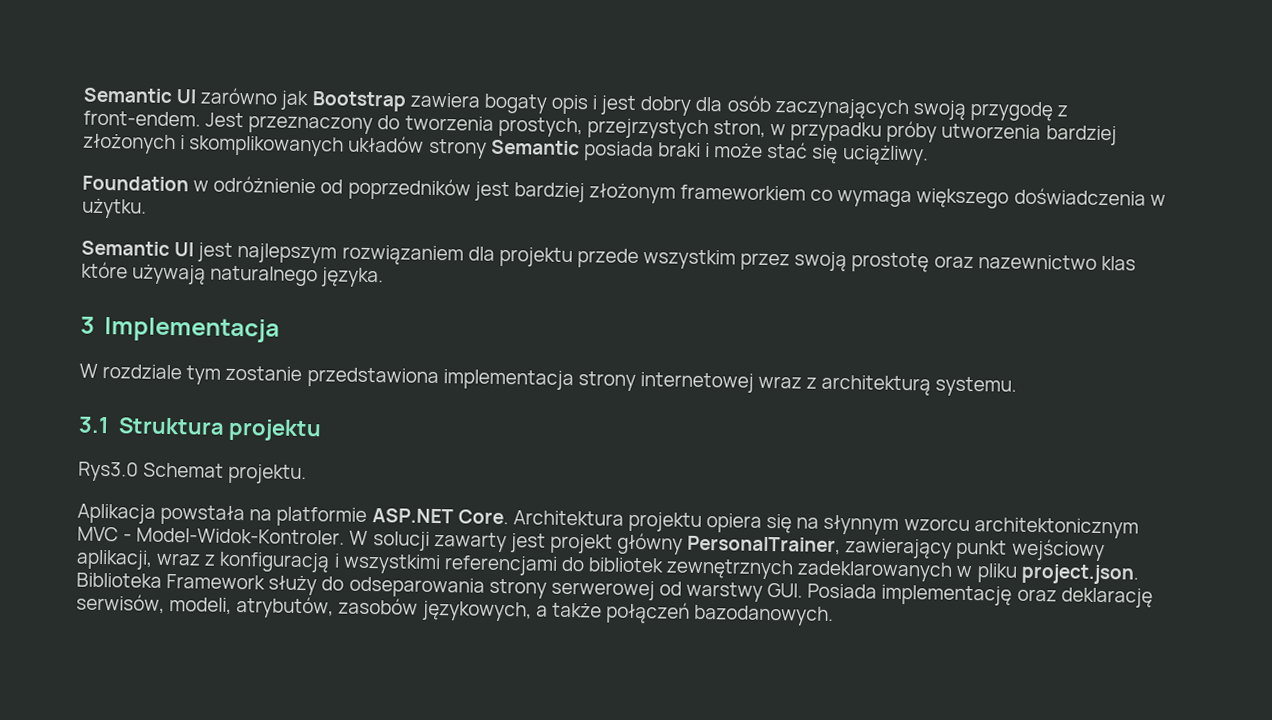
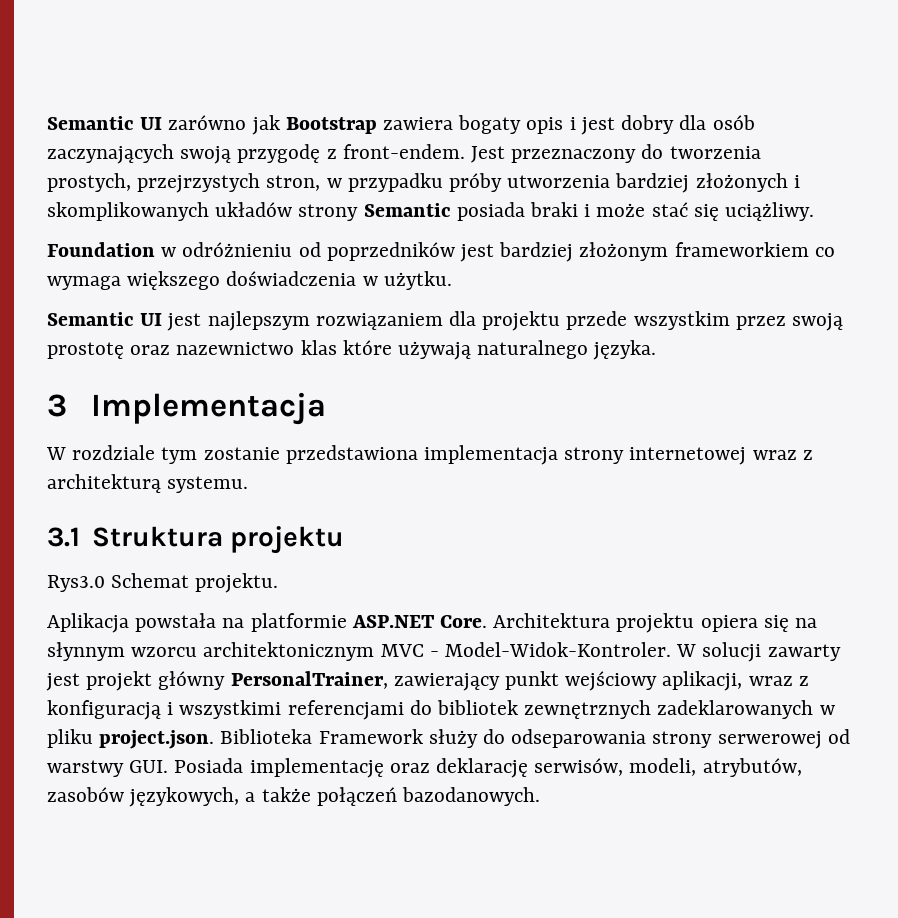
- Foundation w odróżnienie od poprzedników jest bardziej złożonym frameworkiem co wymaga większego doświadczenia w użytku.
+ Foundation w odróżnieniu od poprzedników jest bardziej złożonym frameworkiem co wymaga większego doświadczenia w użytku.

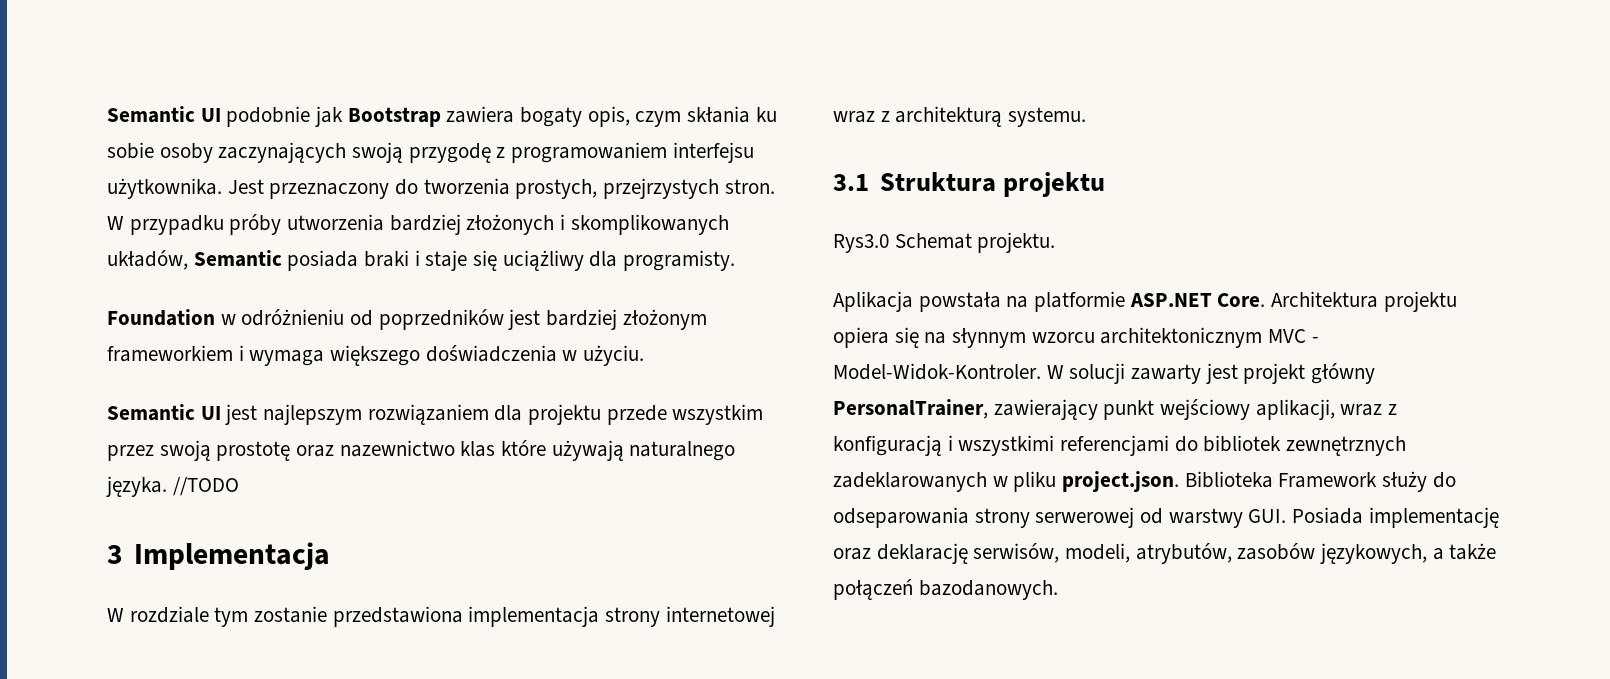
- Semantic UI zarówno jak Bootstrap zawiera bogaty opis i jest dobry dla osób zaczynających swoją przygodę z front-endem.
+ Semantic UI podobnie jak Bootstrap zawiera bogaty opis, czym skłania ku sobie osoby zaczynających swoją przygodę z programowaniem interfejsu użytkownika.
- Jest przeznaczony do tworzenia prostych, przejrzystych stron, w przypadku próby utworzenia bardziej złożonych i skomplikowanych układów strony Semantic posiada braki i może stać się uciążliwy.
+ Jest przeznaczony do tworzenia prostych, przejrzystych stron. W przypadku próby utworzenia bardziej złożonych i skomplikowanych układów, Semantic posiada braki i staje się uciążliwy dla programisty.
- Foundation w odróżnieniu od poprzedników jest bardziej złożonym frameworkiem co wymaga większego doświadczenia w użytku.
+ Foundation w odróżnieniu od poprzedników jest bardziej złożonym frameworkiem i wymaga większego doświadczenia w użyciu.
+ //TODO

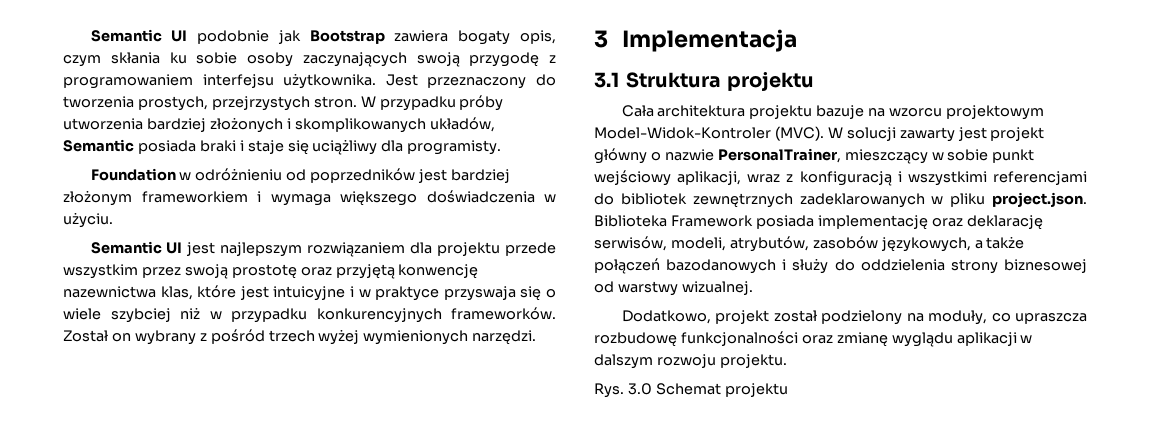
- Semantic UI jest najlepszym rozwiązaniem dla projektu przede wszystkim przez swoją prostotę oraz nazewnictwo klas które używają naturalnego języka. //TODO
+ Semantic UI jest najlepszym rozwiązaniem dla projektu przede wszystkim przez swoją prostotę oraz przyjętą konwencję nazewnictwa klas, które jest intuicyjne i w praktyce przyswaja się o wiele szybciej niż w przypadku konkurencyjnych frameworków. Został on wybrany z pośród trzech wyżej wymienionych narzędzi.
  3 Implementacja
- W rozdziale tym zostanie przedstawiona implementacja strony internetowej wraz z architekturą systemu.
  3.1 Struktura projektu
- Rys3.0 Schemat projektu.
- Aplikacja powstała na platformie ASP.NET Core. Architektura projektu opiera się na słynnym wzorcu architektonicznym MVC - Model-Widok-Kontroler.
+ Cała architektura projektu bazuje na wzorcu projektowym Model-Widok-Kontroler (MVC).
- W solucji zawarty jest projekt główny PersonalTrainer, zawierający punkt wejściowy aplikacji, wraz z konfiguracją i wszystkimi referencjami do bibliotek zewnętrznych zadeklarowanych w pliku project.json. Biblioteka Framework służy do odseparowania strony serwerowej od warstwy GUI. Posiada implementację oraz deklarację serwisów, modeli, atrybutów, zasobów językowych, a także połączeń bazodanowych.
+ W solucji zawarty jest projekt główny o nazwie PersonalTrainer, mieszczący w sobie punkt wejściowy aplikacji, wraz z konfiguracją i wszystkimi referencjami do bibliotek zewnętrznych zadeklarowanych w pliku project.json. Biblioteka Framework posiada implementację oraz deklarację serwisów, modeli, atrybutów, zasobów językowych, a także połączeń bazodanowych i służy do oddzielenia strony biznesowej od warstwy wizualnej.
+ Dodatkowo, projekt został podzielony na moduły, co upraszcza rozbudowę funkcjonalności oraz zmianę wyglądu aplikacji w dalszym rozwoju projektu.
+ Rys. 3.0 Schemat projektu

